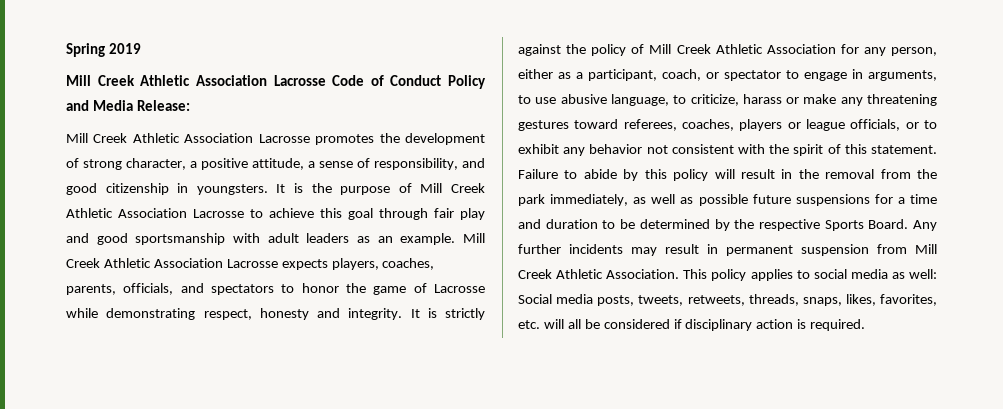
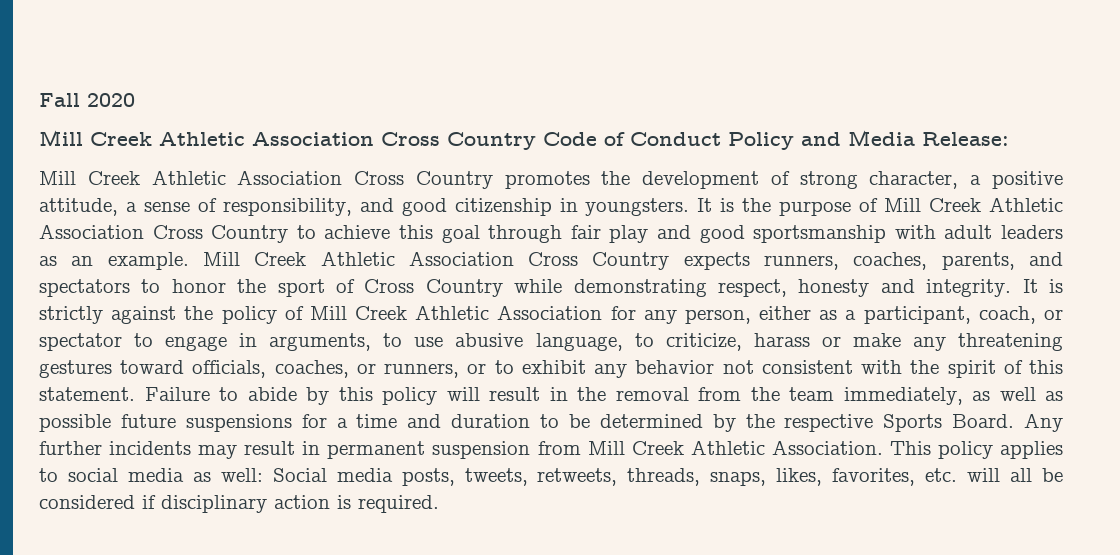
- Spring 2019
- Mill Creek Athletic Association Lacrosse Code of Conduct Policy and Media Release:
+ Fall 2020
+ Mill Creek Athletic Association Cross Country Code of Conduct Policy and Media Release:
- Mill Creek Athletic Association Lacrosse promotes the development of strong character, a positive attitude, a sense of responsibility, and good citizenship in youngsters.
+ Mill Creek Athletic Association Cross Country promotes the development of strong character, a positive attitude, a sense of responsibility, and good citizenship in youngsters.
- It is the purpose of Mill Creek Athletic Association Lacrosse to achieve this goal through fair play and good sportsmanship with adult leaders as an example.
+ It is the purpose of Mill Creek Athletic Association Cross Country to achieve this goal through fair play and good sportsmanship with adult leaders as an example.
- Mill Creek Athletic Association Lacrosse expects players, coaches, parents, officials, and spectators to honor the game of Lacrosse while demonstrating respect, honesty and integrity.
+ Mill Creek Athletic Association Cross Country expects runners, coaches, parents, and spectators to honor the sport of Cross Country while demonstrating respect, honesty and integrity.
- It is strictly against the policy of Mill Creek Athletic Association for any person, either as a participant, coach, or spectator to engage in arguments, to use abusive language, to criticize, harass or make any threatening gestures toward referees, coaches, players or league officials, or to exhibit any behavior not consistent with the spirit of this statement.
+ It is strictly against the policy of Mill Creek Athletic Association for any person, either as a participant, coach, or spectator to engage in arguments, to use abusive language, to criticize, harass or make any threatening gestures toward officials, coaches, or runners, or to exhibit any behavior not consistent with the spirit of this statement.
- Failure to abide by this policy will result in the removal from the park immediately, as well as possible future suspensions for a time and duration to be determined by the respective Sports Board.
+ Failure to abide by this policy will result in the removal from the team immediately, as well as possible future suspensions for a time and duration to be determined by the respective Sports Board.

